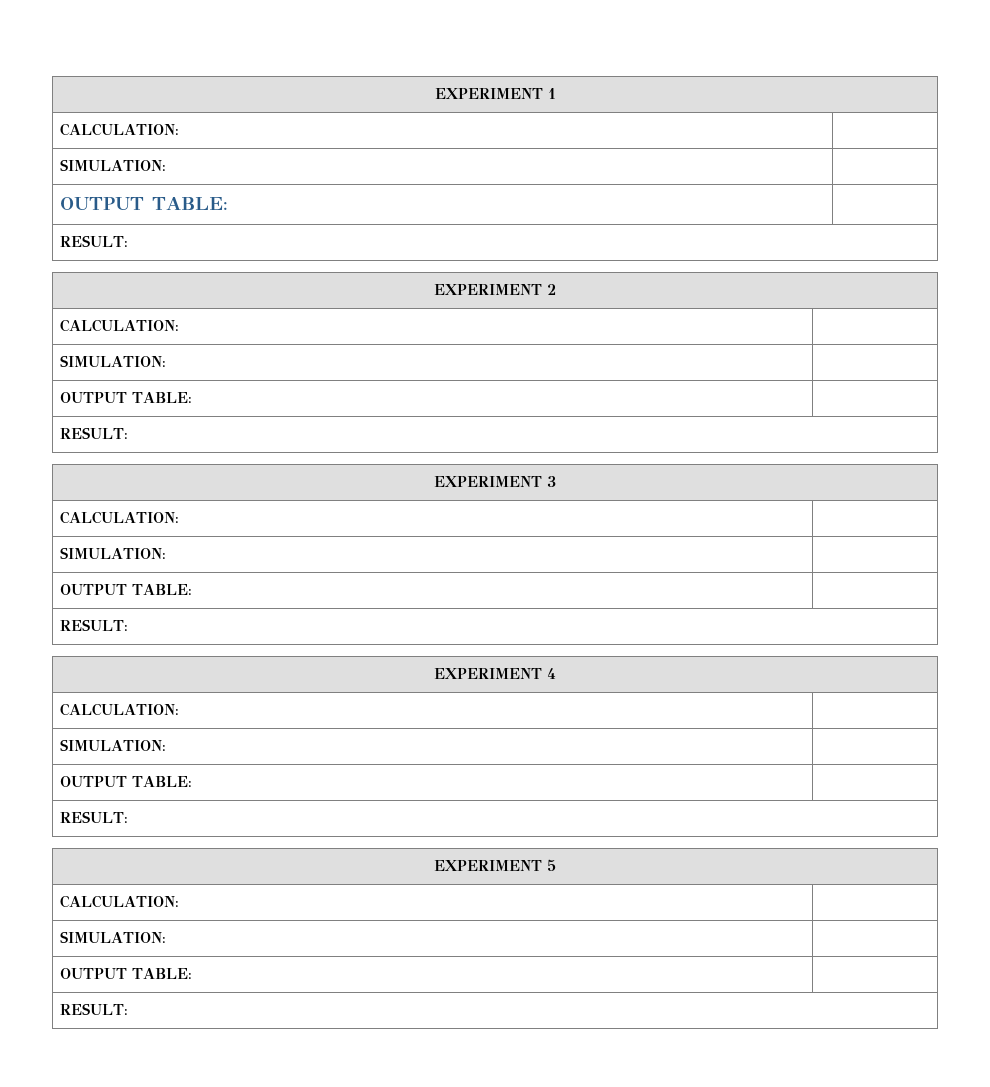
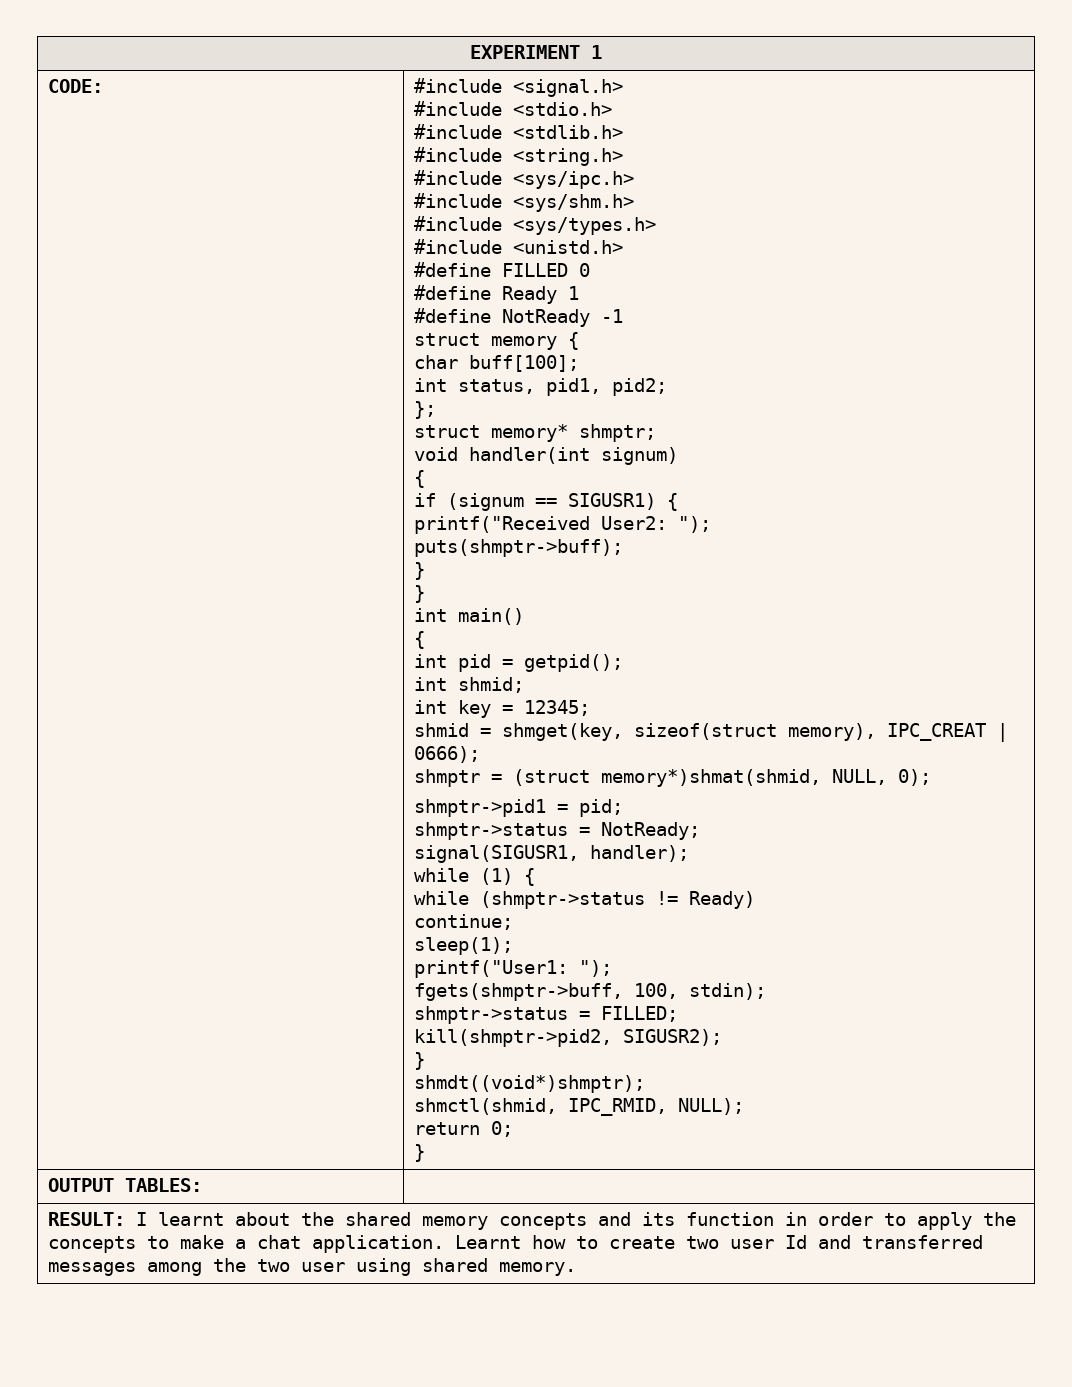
  EXPERIMENT 1
- CALCULATION: |
- SIMULATION: |
- OUTPUT TABLE: |
- RESULT:
- EXPERIMENT 2
- CALCULATION: |
- SIMULATION: |
- OUTPUT TABLE: |
- RESULT:
- EXPERIMENT 3
- CALCULATION: |
- SIMULATION: |
- OUTPUT TABLE: |
- RESULT:
- EXPERIMENT 4
- CALCULATION: |
- SIMULATION: |
- OUTPUT TABLE: |
- RESULT:
- EXPERIMENT 5
- CALCULATION: |
- SIMULATION: |
- OUTPUT TABLE: |
- RESULT:
+ CODE: | #include <signal.h>
+ #include <stdio.h>
+ #include <stdlib.h>
+ #include <string.h>
+ #include <sys/ipc.h>
+ #include <sys/shm.h>
+ #include <sys/types.h>
+ #include <unistd.h>
+ #define FILLED 0
+ #define Ready 1
+ #define NotReady -1
+ struct memory {
+ char buff[100];
+ int status, pid1, pid2;
+ };
+ struct memory* shmptr;
+ void handler(int signum)
+ {
+ if (signum == SIGUSR1) {
+ printf("Received User2: ");
+ puts(shmptr->buff);
+ }
+ }
+ int main()
+ {
+ int pid = getpid();
+ int shmid;
+ int key = 12345;
+ shmid = shmget(key, sizeof(struct memory), IPC_CREAT | 0666);
+ shmptr = (struct memory*)shmat(shmid, NULL, 0);
+ shmptr->pid1 = pid;
+ shmptr->status = NotReady;
+ signal(SIGUSR1, handler);
+ while (1) {
+ while (shmptr->status != Ready)
+ continue;
+ sleep(1);
+ printf("User1: ");
+ fgets(shmptr->buff, 100, stdin);
+ shmptr->status = FILLED;
+ kill(shmptr->pid2, SIGUSR2);
+ }
+ shmdt((void*)shmptr);
+ shmctl(shmid, IPC_RMID, NULL);
+ return 0;
+ }
+ OUTPUT TABLES: |
+ RESULT: I learnt about the shared memory concepts and its function in order to apply the concepts to make a chat application. Learnt how to create two user Id and transferred messages among the two user using shared memory.

